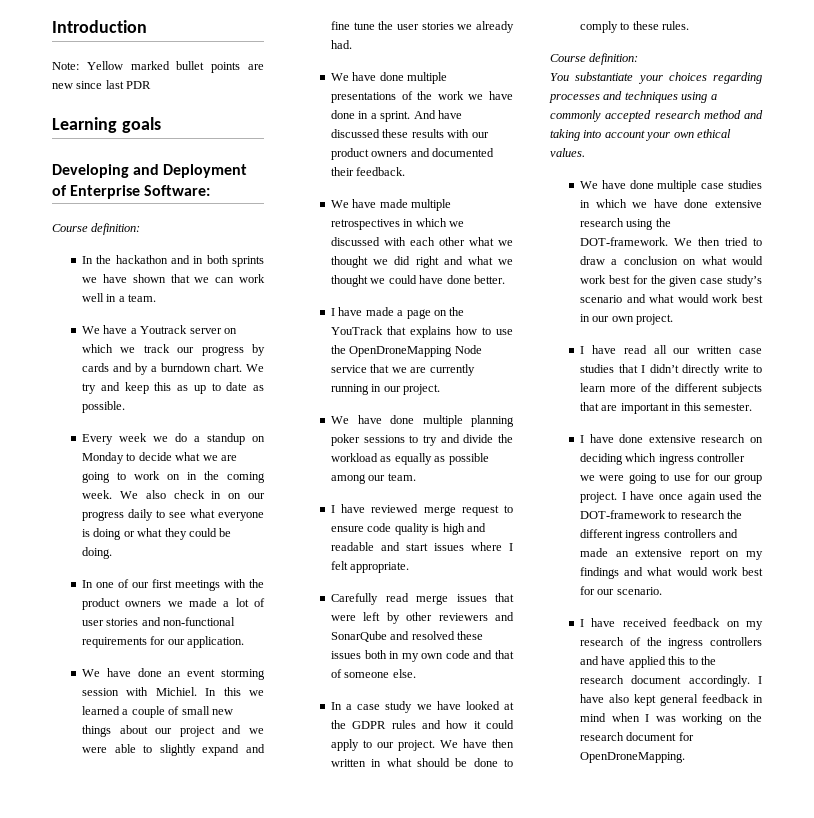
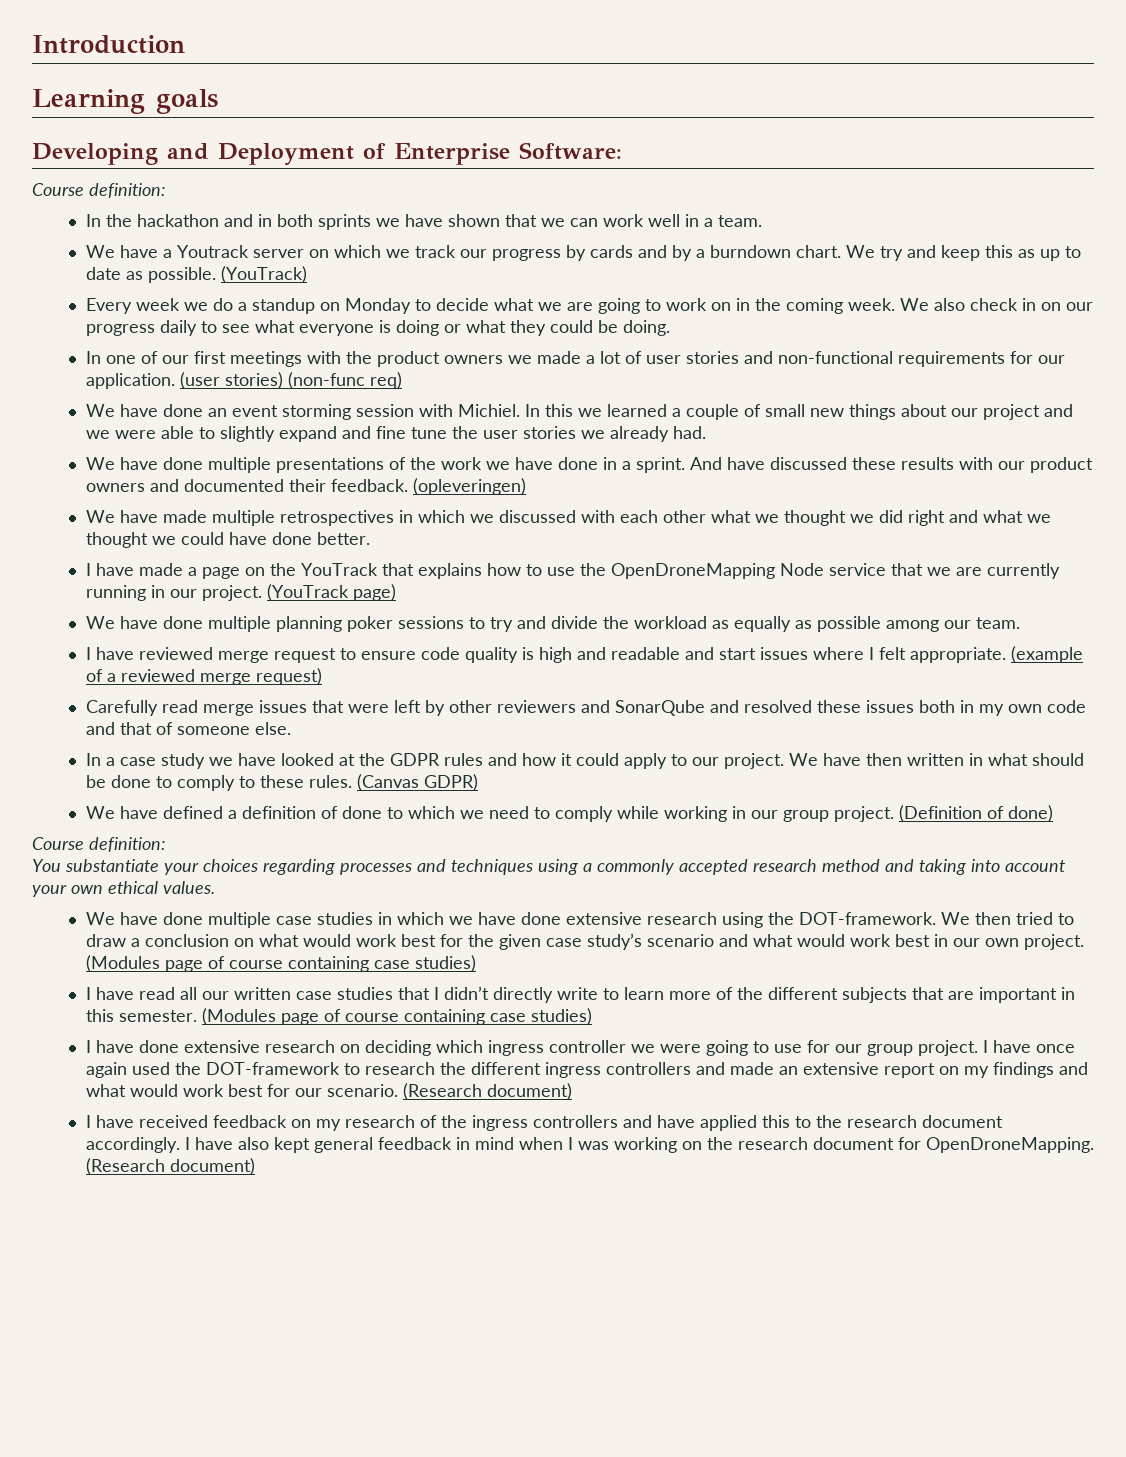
- Note: Yellow marked bullet points are new since last PDR
+ (YouTrack)
+ (user stories) (non-func req)
+ (opleveringen)
+ (YouTrack page)
+ (example of a reviewed merge request)
+ (Canvas GDPR)
+ We have defined a definition of done to which we need to comply while working in our group project. (Definition of done)
- We then tried to draw a conclusion on what would work best for the given case study’s scenario and what would work best in our own project.
+ We then tried to draw a conclusion on what would work best for the given case study’s scenario and what would work best in our own project. (Modules page of course containing case studies)
- I have read all our written case studies that I didn’t directly write to learn more of the different subjects that are important in this semester.
+ I have read all our written case studies that I didn’t directly write to learn more of the different subjects that are important in this semester. (Modules page of course containing case studies)
- I have once again used the DOT-framework to research the different ingress controllers and made an extensive report on my findings and what would work best for our scenario.
+ I have once again used the DOT-framework to research the different ingress controllers and made an extensive report on my findings and what would work best for our scenario. (Research document)
- I have also kept general feedback in mind when I was working on the research document for OpenDroneMapping.
+ I have also kept general feedback in mind when I was working on the research document for OpenDroneMapping. (Research document)

